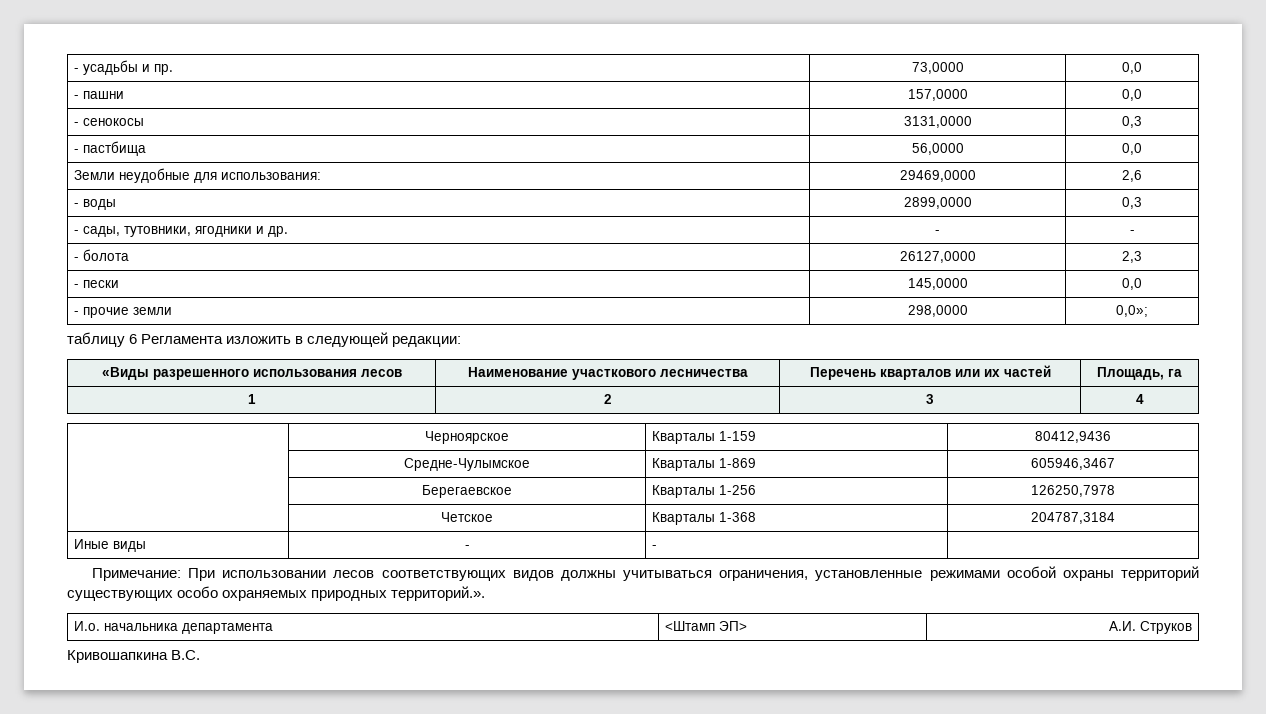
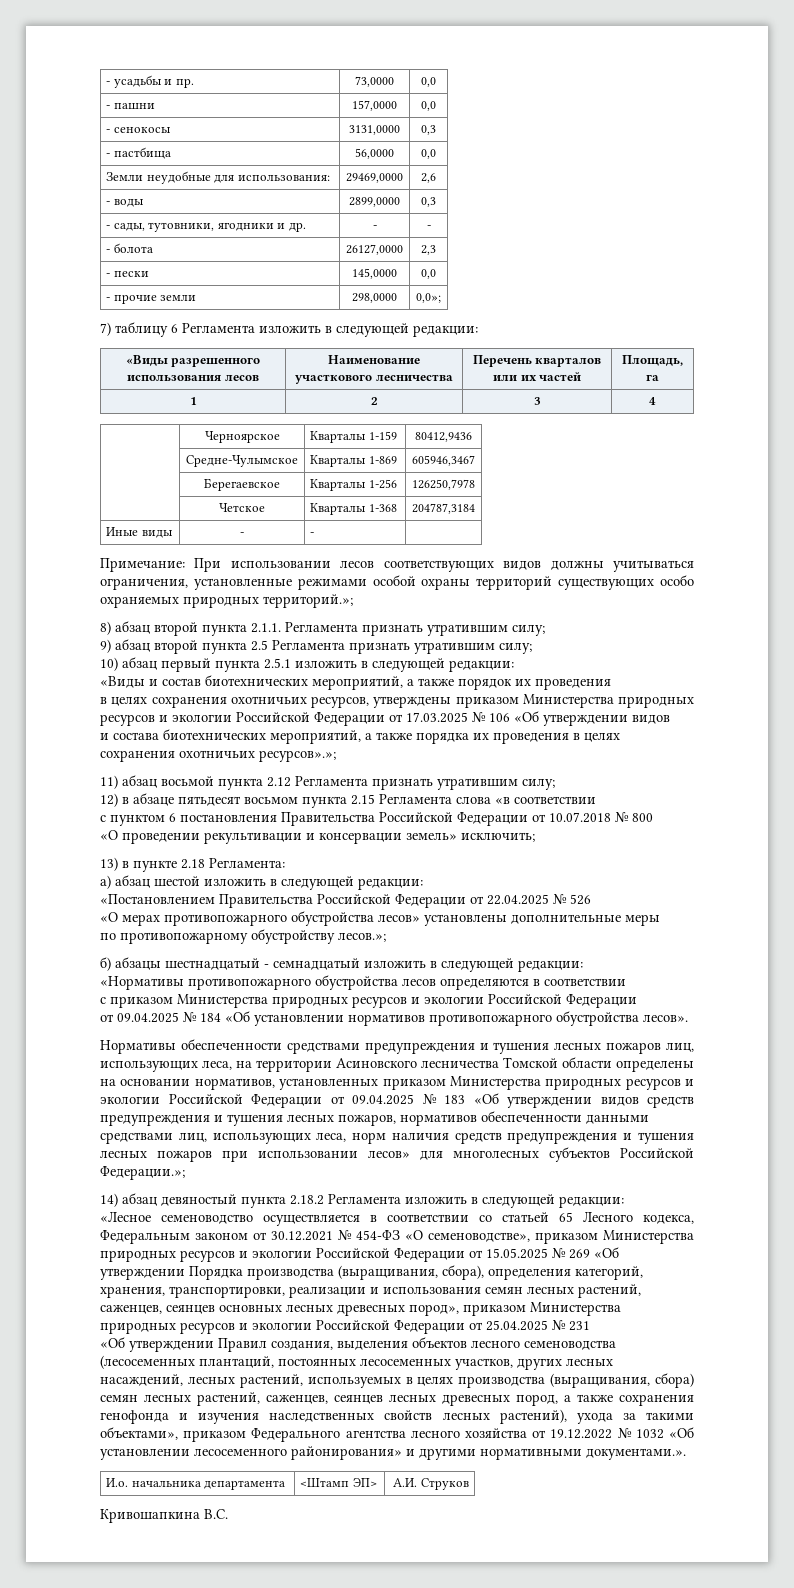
- таблицу 6 Регламента изложить в следующей редакции:
+ 7) таблицу 6 Регламента изложить в следующей редакции:
- Примечание: При использовании лесов соответствующих видов должны учитываться ограничения, установленные режимами особой охраны территорий существующих особо охраняемых природных территорий.».
+ Примечание: При использовании лесов соответствующих видов должны учитываться ограничения, установленные режимами особой охраны территорий существующих особо охраняемых природных территорий.»;
+ 8) абзац второй пункта 2.1.1. Регламента признать утратившим силу;
+ 9) абзац второй пункта 2.5 Регламента признать утратившим силу;
+ 10) абзац первый пункта 2.5.1 изложить в следующей редакции:
+ «Виды и состав биотехнических мероприятий, а также порядок их проведения
+ в целях сохранения охотничьих ресурсов, утверждены приказом Министерства природных ресурсов и экологии Российской Федерации от 17.03.2025 № 106 «Об утверждении видов
+ и состава биотехнических мероприятий, а также порядка их проведения в целях сохранения охотничьих ресурсов».»;
+ 11) абзац восьмой пункта 2.12 Регламента признать утратившим силу;
+ 12) в абзаце пятьдесят восьмом пункта 2.15 Регламента слова «в соответствии
+ с пунктом 6 постановления Правительства Российской Федерации от 10.07.2018 № 800
+ «О проведении рекультивации и консервации земель» исключить;
+ 13) в пункте 2.18 Регламента:
+ а) абзац шестой изложить в следующей редакции:
+ «Постановлением Правительства Российской Федерации от 22.04.2025 № 526
+ «О мерах противопожарного обустройства лесов» установлены дополнительные меры
+ по противопожарному обустройству лесов.»;
+ б) абзацы шестнадцатый - семнадцатый изложить в следующей редакции:
+ «Нормативы противопожарного обустройства лесов определяются в соответствии
+ с приказом Министерства природных ресурсов и экологии Российской Федерации
+ от 09.04.2025 № 184 «Об установлении нормативов противопожарного обустройства лесов».
+ Нормативы обеспеченности средствами предупреждения и тушения лесных пожаров лиц, использующих леса, на территории Асиновского лесничества Томской области определены на основании нормативов, установленных приказом Министерства природных ресурсов и экологии Российской Федерации от 09.04.2025 № 183 «Об утверждении видов средств предупреждения и тушения лесных пожаров, нормативов обеспеченности данными средствами лиц, использующих леса, норм наличия средств предупреждения и тушения лесных пожаров при использовании лесов» для многолесных субъектов Российской Федерации.»;
+ 14) абзац девяностый пункта 2.18.2 Регламента изложить в следующей редакции:
+ «Лесное семеноводство осуществляется в соответствии со статьей 65 Лесного кодекса, Федеральным законом от 30.12.2021 № 454-ФЗ «О семеноводстве», приказом Министерства природных ресурсов и экологии Российской Федерации от 15.05.2025 № 269 «Об утверждении Порядка производства (выращивания, сбора), определения категорий, хранения, транспортировки, реализации и использования семян лесных растений, саженцев, сеянцев основных лесных древесных пород», приказом Министерства природных ресурсов и экологии Российской Федерации от 25.04.2025 № 231
+ «Об утверждении Правил создания, выделения объектов лесного семеноводства (лесосеменных плантаций, постоянных лесосеменных участков, других лесных насаждений, лесных растений, используемых в целях производства (выращивания, сбора) семян лесных растений, саженцев, сеянцев лесных древесных пород, а также сохранения генофонда и изучения наследственных свойств лесных растений), ухода за такими объектами», приказом Федерального агентства лесного хозяйства от 19.12.2022 № 1032 «Об установлении лесосеменного районирования» и другими нормативными документами.».

